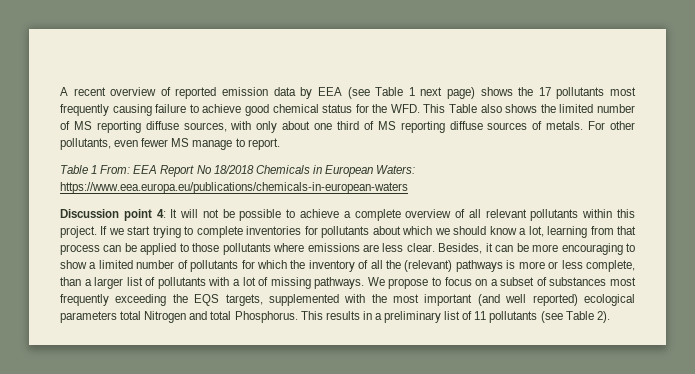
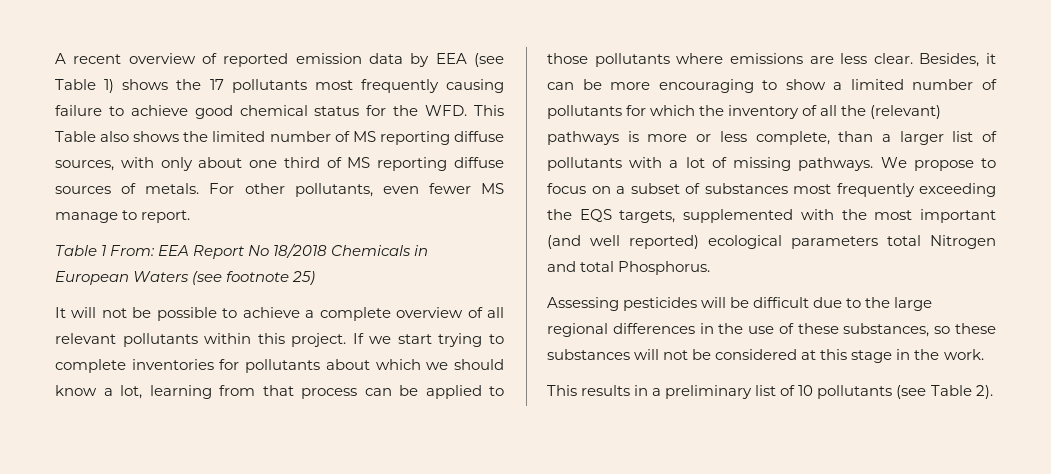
- A recent overview of reported emission data by EEA (see Table 1 next page) shows the 17 pollutants most frequently causing failure to achieve good chemical status for the WFD. This Table also shows the limited number of MS reporting diffuse sources, with only about one third of MS reporting diffuse sources of metals.
+ A recent overview of reported emission data by EEA (see Table 1) shows the 17 pollutants most frequently causing failure to achieve good chemical status for the WFD. This Table also shows the limited number of MS reporting diffuse sources, with only about one third of MS reporting diffuse sources of metals.
- Table 1 From: EEA Report No 18/2018 Chemicals in European Waters: https://www.eea.europa.eu/publications/chemicals-in-european-waters
- Discussion point 4: It will not be possible to achieve a complete overview of all relevant pollutants within this project.
+ Table 1 From: EEA Report No 18/2018 Chemicals in European Waters (see footnote 25)
+ It will not be possible to achieve a complete overview of all relevant pollutants within this project.
- We propose to focus on a subset of substances most frequently exceeding the EQS targets, supplemented with the most important (and well reported) ecological parameters total Nitrogen and total Phosphorus. This results in a preliminary list of 11 pollutants (see Table 2).
+ We propose to focus on a subset of substances most frequently exceeding the EQS targets, supplemented with the most important (and well reported) ecological parameters total Nitrogen and total Phosphorus.
+ Assessing pesticides will be difficult due to the large regional differences in the use of these substances, so these substances will not be considered at this stage in the work.
+ This results in a preliminary list of 10 pollutants (see Table 2).

